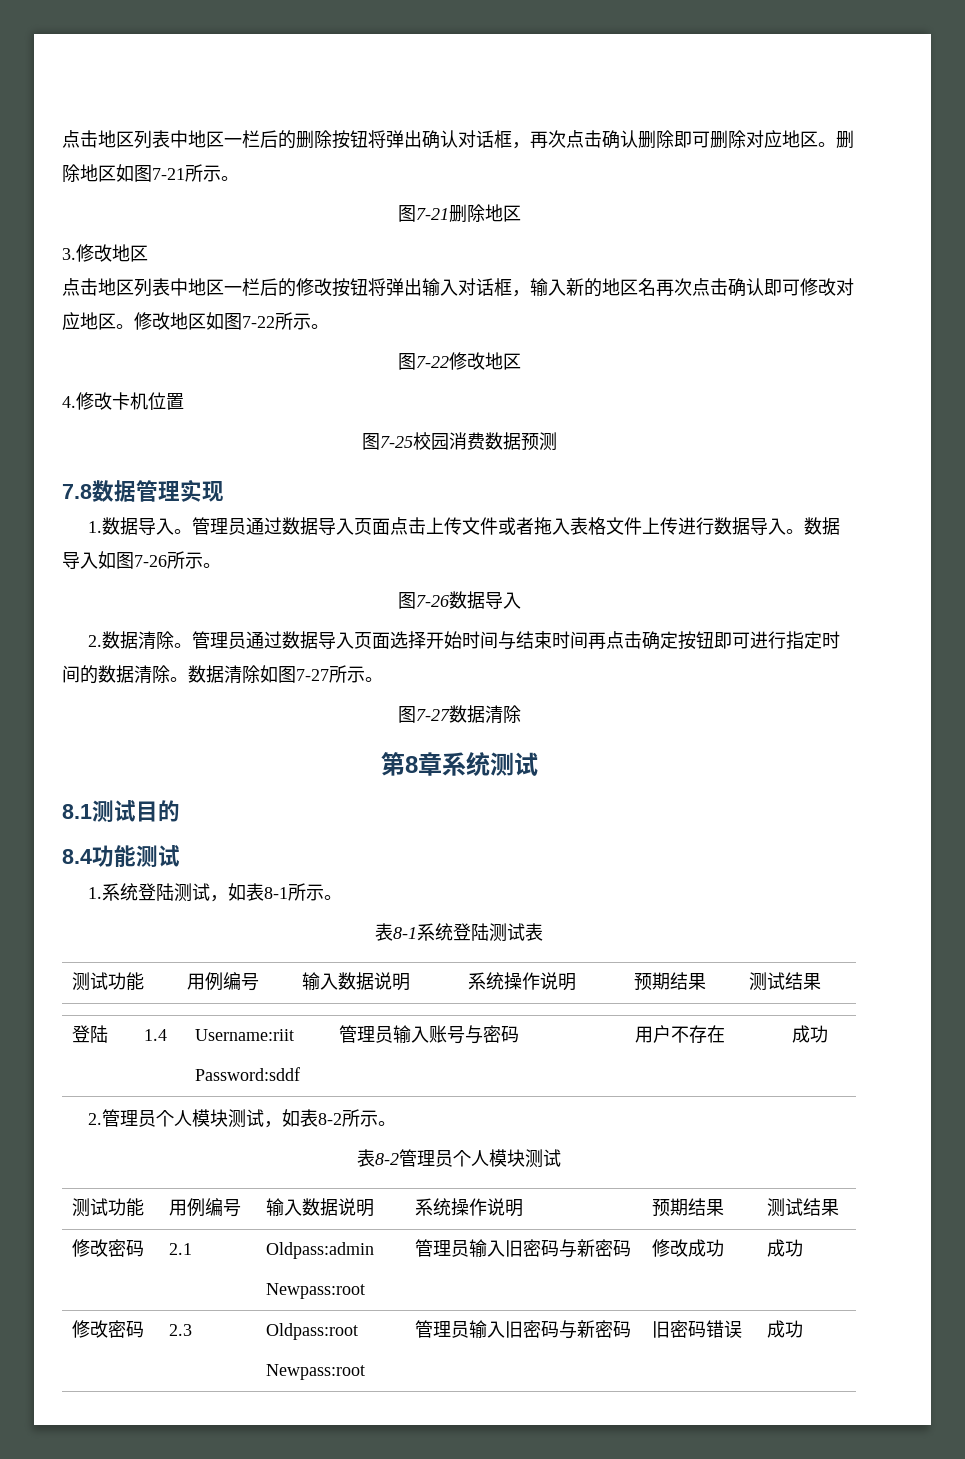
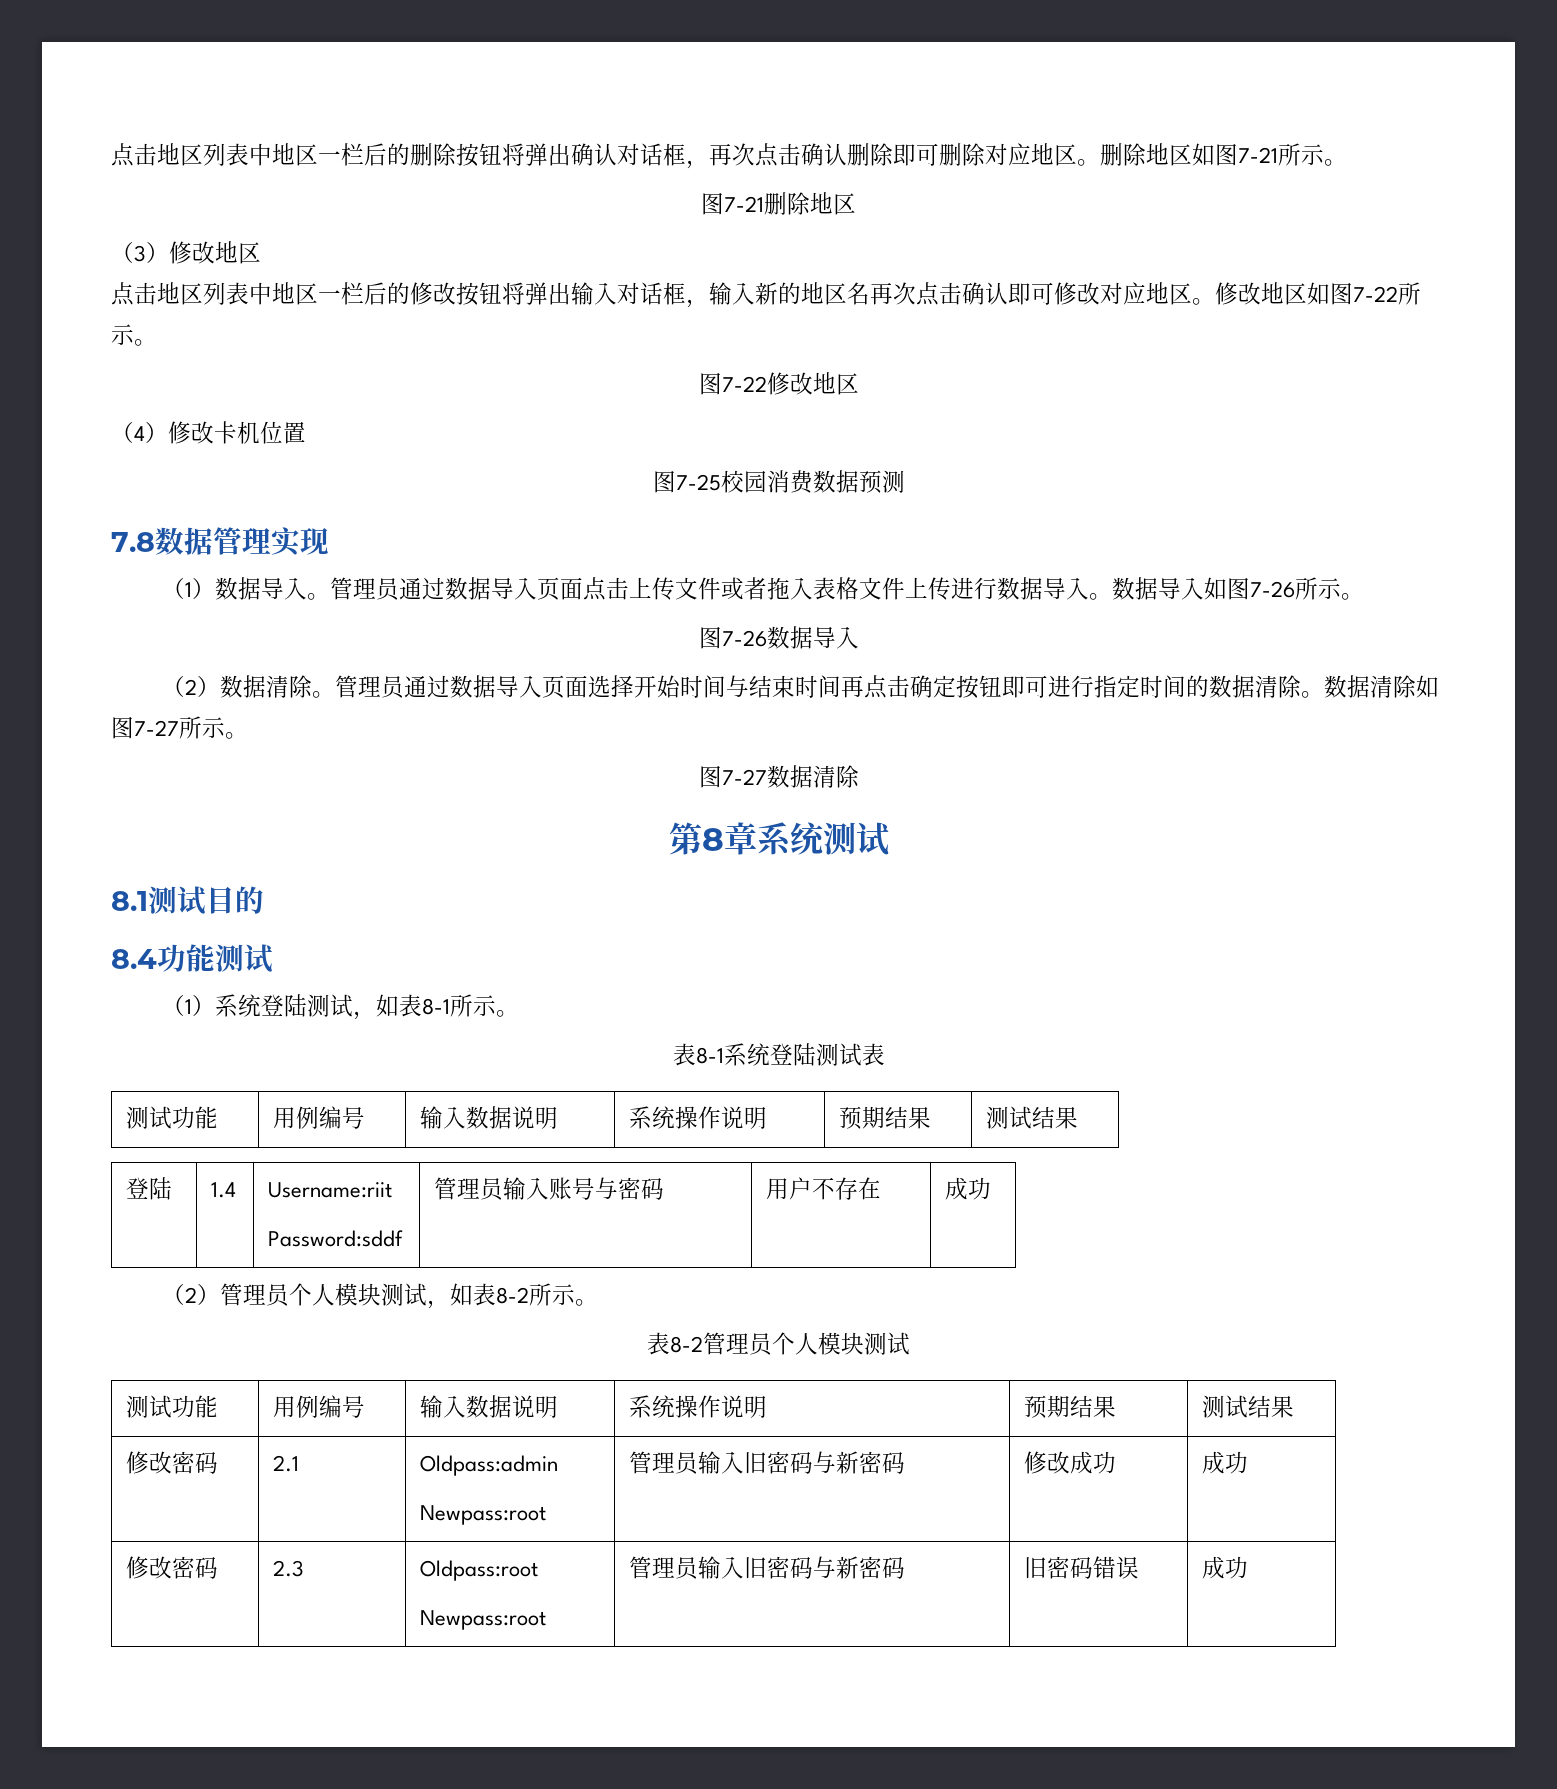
- 3.修改地区
+ （3）修改地区
- 4.修改卡机位置
+ （4）修改卡机位置
- 1.数据导入。
+ （1）数据导入。
- 2.数据清除。
+ （2）数据清除。
- 1.系统登陆测试，如表8-1所示。
+ （1）系统登陆测试，如表8-1所示。
- 2.管理员个人模块测试，如表8-2所示。
+ （2）管理员个人模块测试，如表8-2所示。

